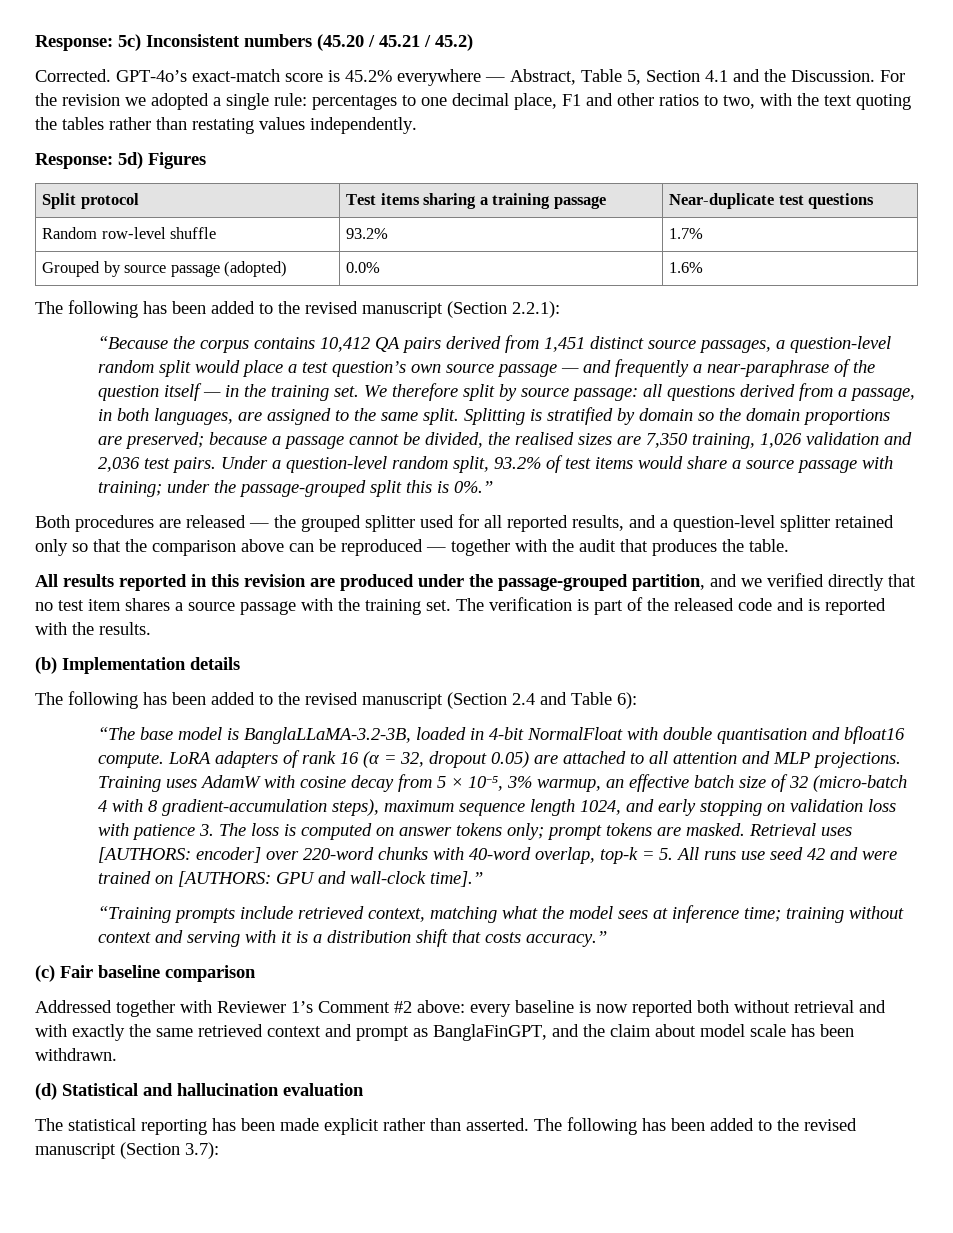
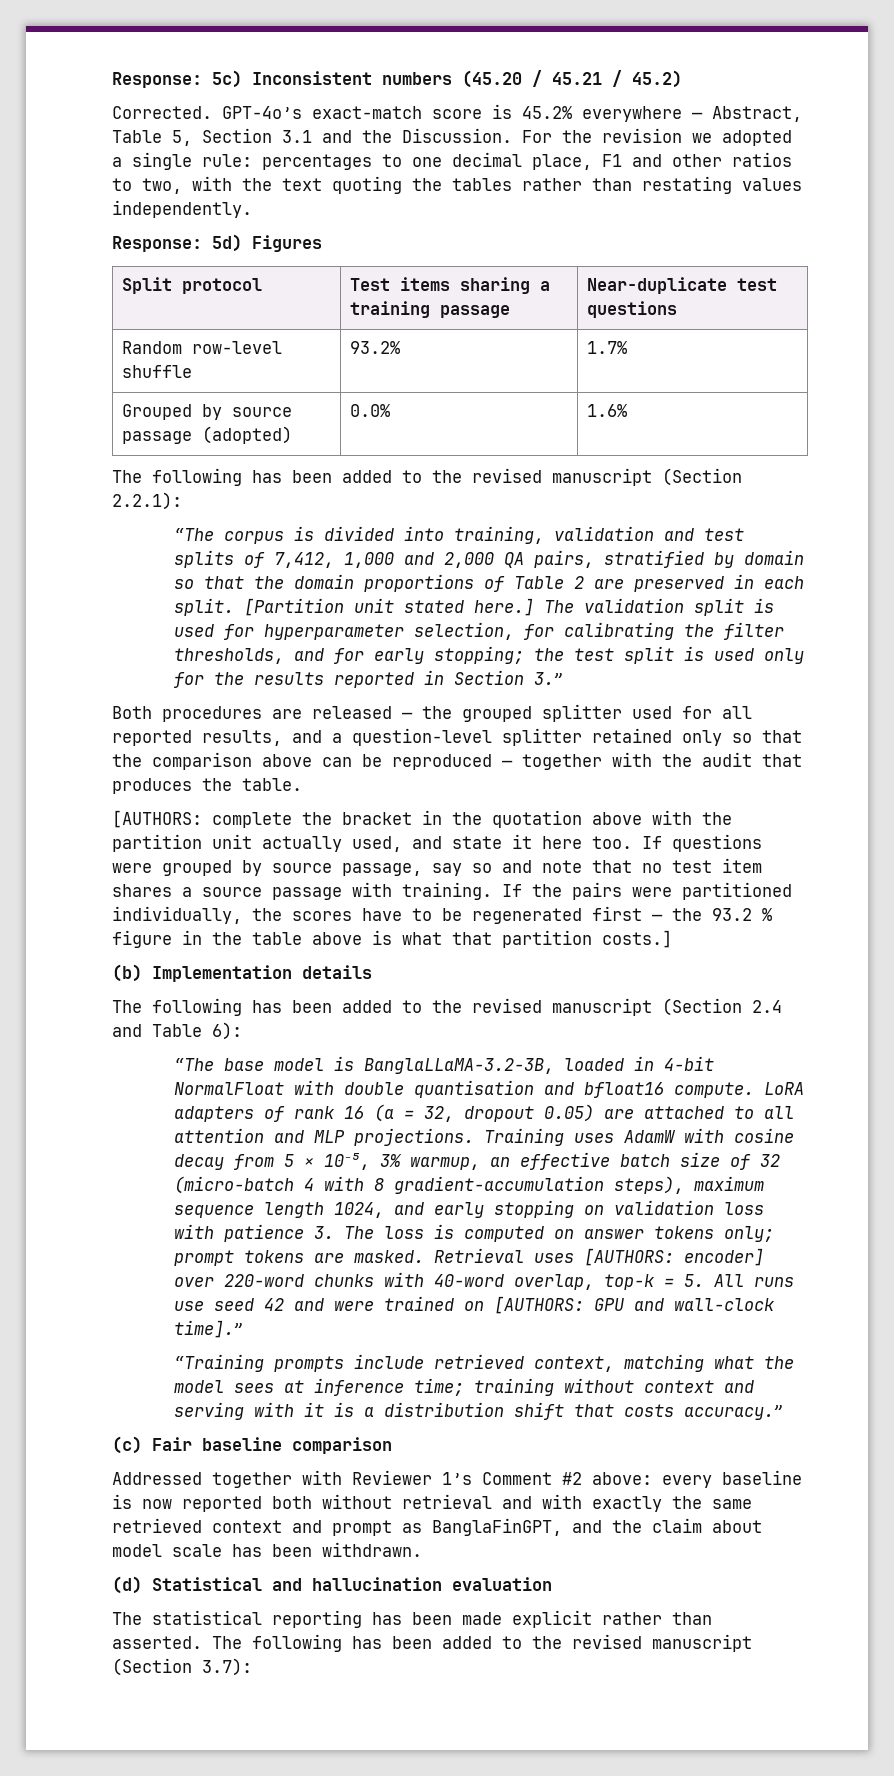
- GPT-4o’s exact-match score is 45.2% everywhere — Abstract, Table 5, Section 4.1 and the Discussion.
+ GPT-4o’s exact-match score is 45.2% everywhere — Abstract, Table 5, Section 3.1 and the Discussion.
- “Because the corpus contains 10,412 QA pairs derived from 1,451 distinct source passages, a question-level random split would place a test question’s own source passage — and frequently a near-paraphrase of the question itself — in the training set. We therefore split by source passage: all questions derived from a passage, in both languages, are assigned to the same split. Splitting is stratified by domain so the domain proportions are preserved; because a passage cannot be divided, the realised sizes are 7,350 training, 1,026 validation and 2,036 test pairs. Under a question-level random split, 93.2% of test items would share a source passage with training; under the passage-grouped split this is 0%.”
+ “The corpus is divided into training, validation and test splits of 7,412, 1,000 and 2,000 QA pairs, stratified by domain so that the domain proportions of Table 2 are preserved in each split. [Partition unit stated here.] The validation split is used for hyperparameter selection, for calibrating the filter thresholds, and for early stopping; the test split is used only for the results reported in Section 3.”
- All results reported in this revision are produced under the passage-grouped partition, and we verified directly that no test item shares a source passage with the training set. The verification is part of the released code and is reported with the results.
+ [AUTHORS: complete the bracket in the quotation above with the partition unit actually used, and state it here too. If questions were grouped by source passage, say so and note that no test item shares a source passage with training. If the pairs were partitioned individually, the scores have to be regenerated first — the 93.2 % figure in the table above is what that partition costs.]

